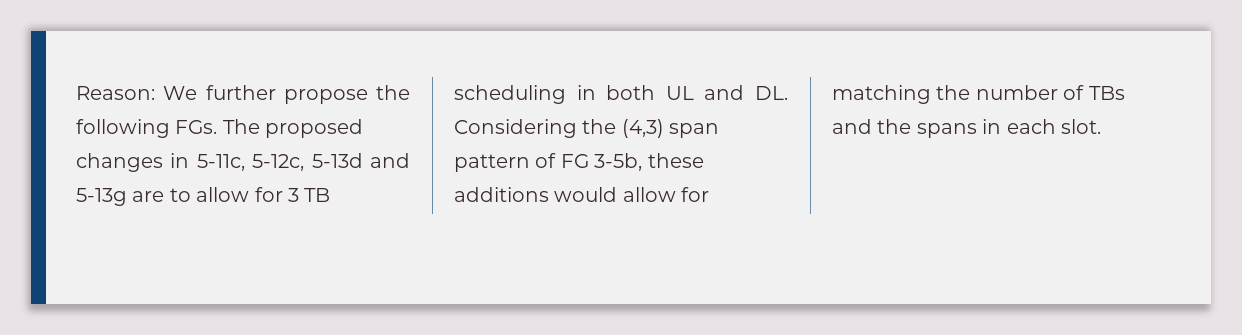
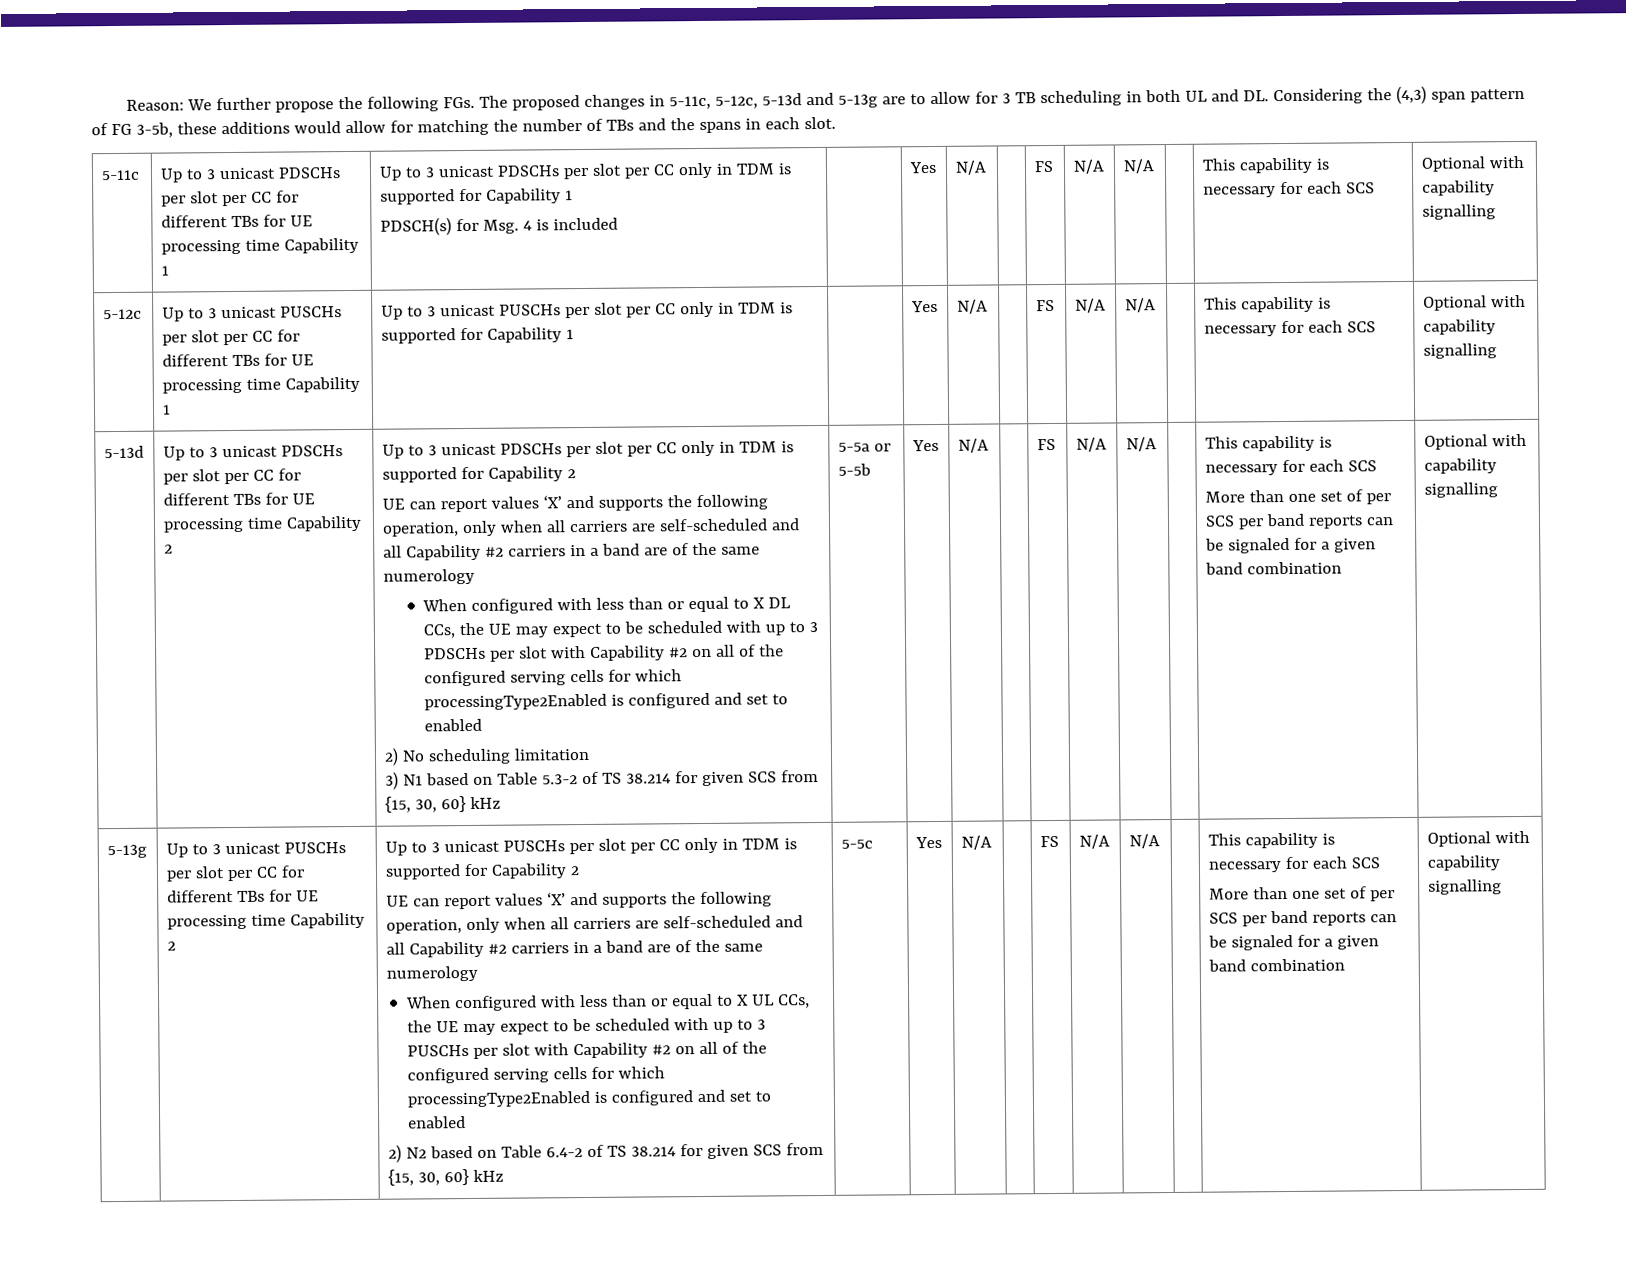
+ 5-11c | Up to 3 unicast PDSCHs per slot per CC for different TBs for UE processing time Capability 1 | Up to 3 unicast PDSCHs per slot per CC only in TDM is supported for Capability 1
+ PDSCH(s) for Msg. 4 is included | | Yes | N/A | | FS | N/A | N/A | | This capability is necessary for each SCS | Optional with capability signalling
+ 5-12c | Up to 3 unicast PUSCHs per slot per CC for different TBs for UE processing time Capability 1 | Up to 3 unicast PUSCHs per slot per CC only in TDM is supported for Capability 1 | | Yes | N/A | | FS | N/A | N/A | | This capability is necessary for each SCS | Optional with capability signalling
+ 5-13d | Up to 3 unicast PDSCHs per slot per CC for different TBs for UE processing time Capability 2 | Up to 3 unicast PDSCHs per slot per CC only in TDM is supported for Capability 2
+ UE can report values ‘X’ and supports the following operation, only when all carriers are self-scheduled and all Capability #2 carriers in a band are of the same numerology
+ When configured with less than or equal to X DL CCs, the UE may expect to be scheduled with up to 3 PDSCHs per slot with Capability #2 on all of the configured serving cells for which processingType2Enabled is configured and set to enabled
+ 2) No scheduling limitation
+ 3) N1 based on Table 5.3-2 of TS 38.214 for given SCS from {15, 30, 60} kHz | 5-5a or 5-5b | Yes | N/A | | FS | N/A | N/A | | This capability is necessary for each SCS
+ More than one set of per SCS per band reports can be signaled for a given band combination | Optional with capability signalling
+ 5-13g | Up to 3 unicast PUSCHs per slot per CC for different TBs for UE processing time Capability 2 | Up to 3 unicast PUSCHs per slot per CC only in TDM is supported for Capability 2
+ UE can report values ‘X’ and supports the following operation, only when all carriers are self-scheduled and all Capability #2 carriers in a band are of the same numerology
+ When configured with less than or equal to X UL CCs, the UE may expect to be scheduled with up to 3 PUSCHs per slot with Capability #2 on all of the configured serving cells for which processingType2Enabled is configured and set to enabled
+ 2) N2 based on Table 6.4-2 of TS 38.214 for given SCS from {15, 30, 60} kHz | 5-5c | Yes | N/A | | FS | N/A | N/A | | This capability is necessary for each SCS
+ More than one set of per SCS per band reports can be signaled for a given band combination | Optional with capability signalling

